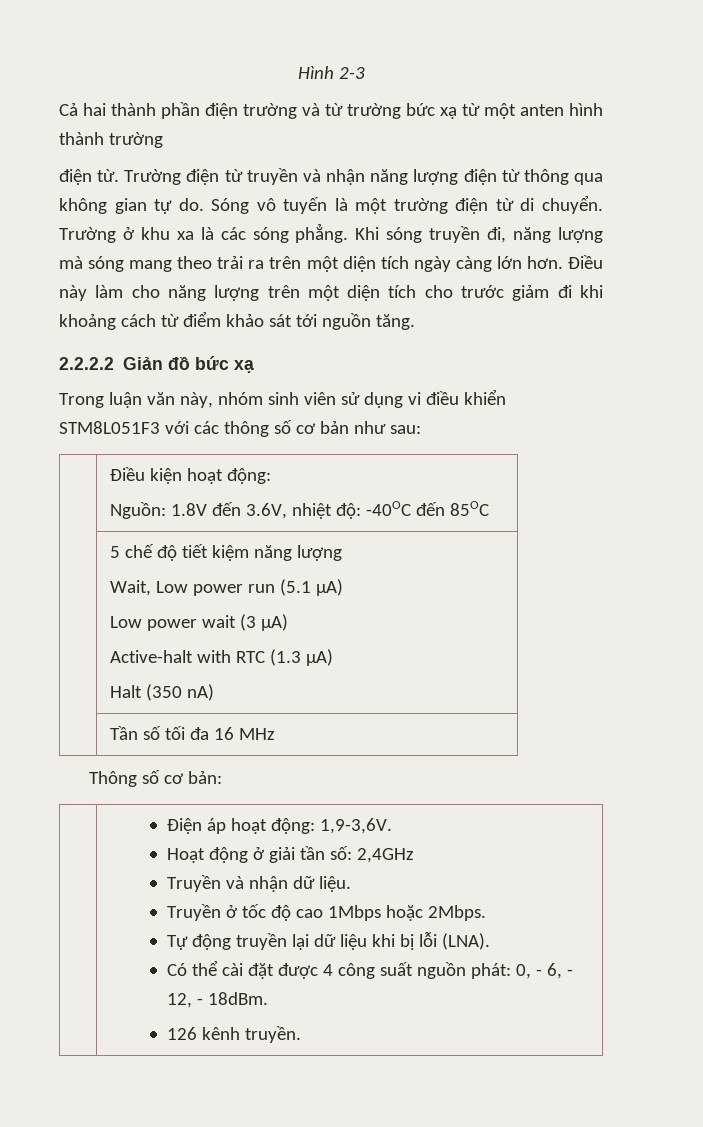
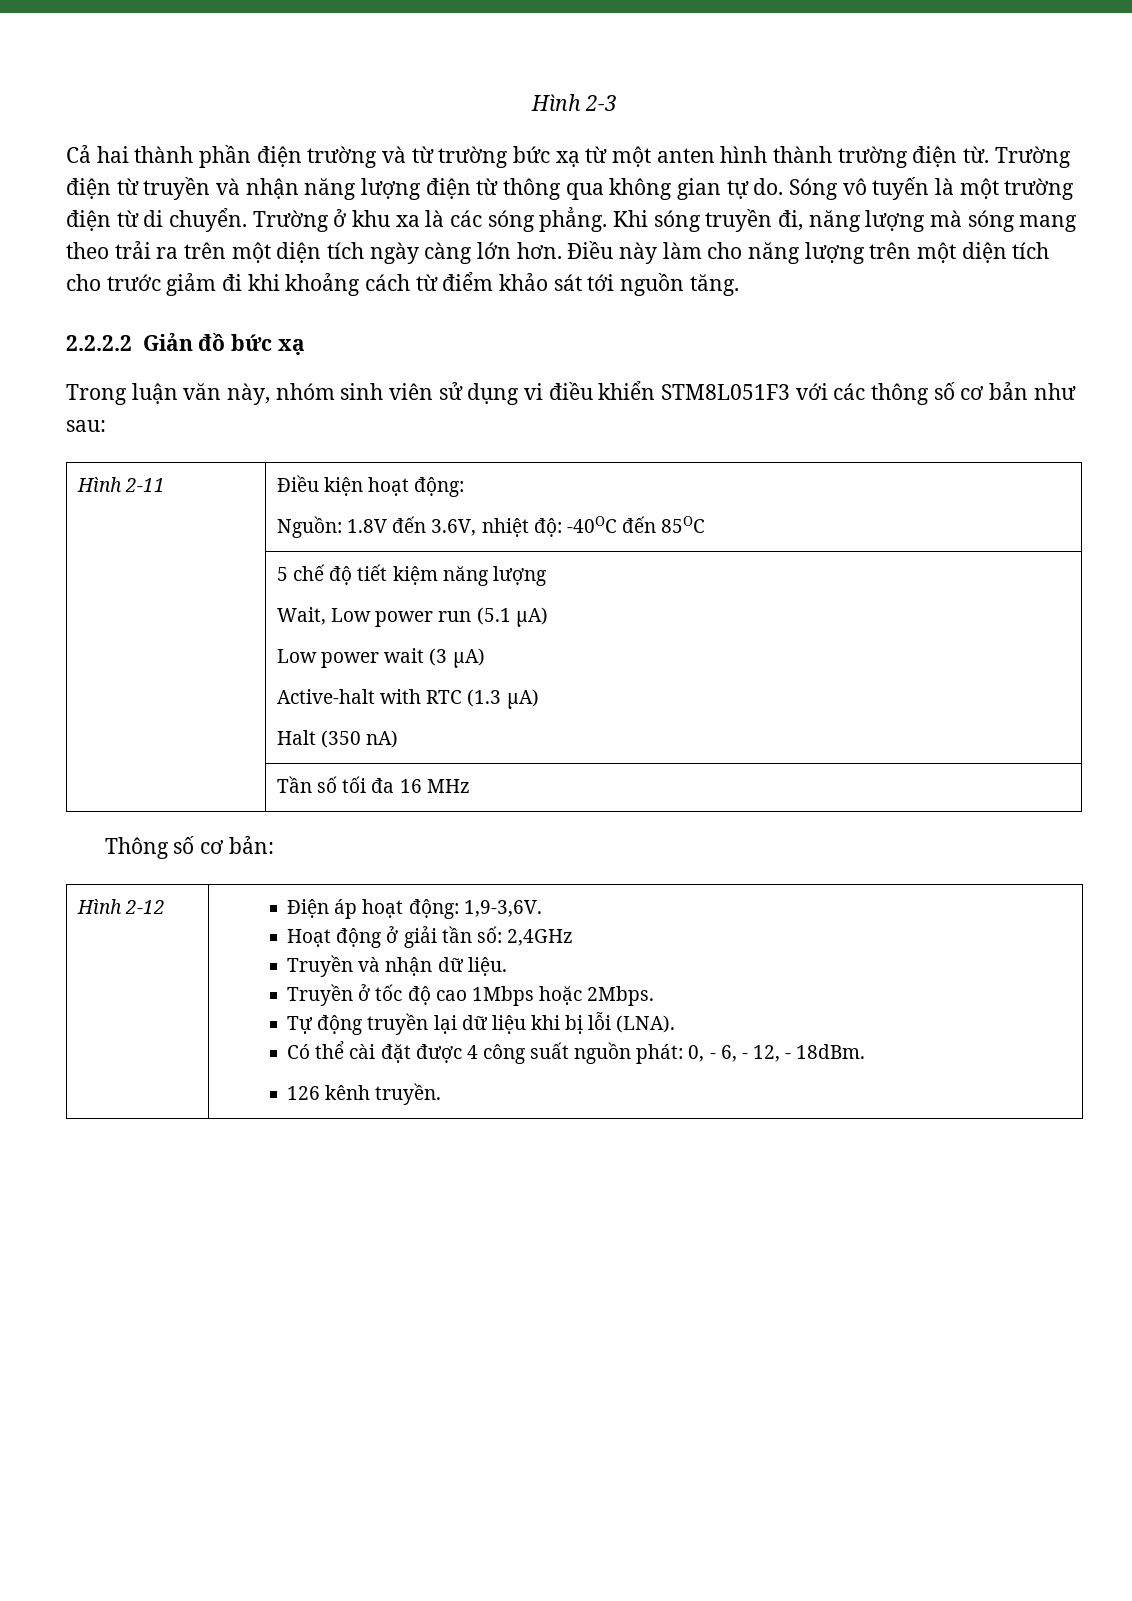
- Cả hai thành phần điện trường và từ trường bức xạ từ một anten hình thành trường
- điện từ.
+ Cả hai thành phần điện trường và từ trường bức xạ từ một anten hình thành trường điện từ.
- | Điều kiện hoạt động:
+ Hình 2-11 | Điều kiện hoạt động:
+ Hình 2-12

